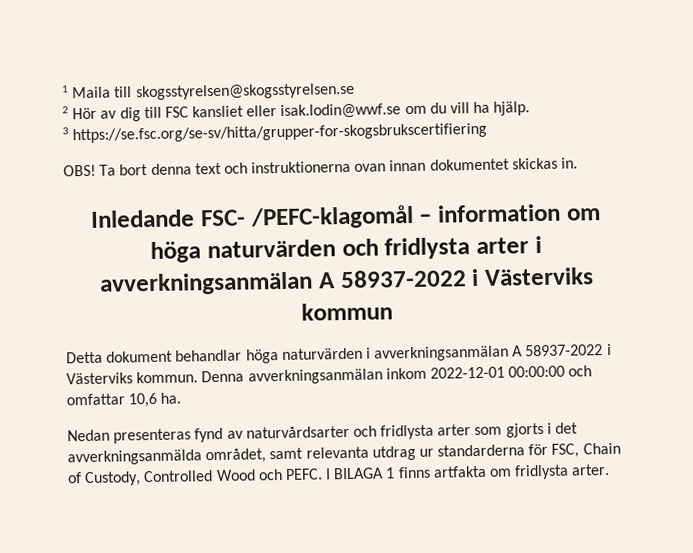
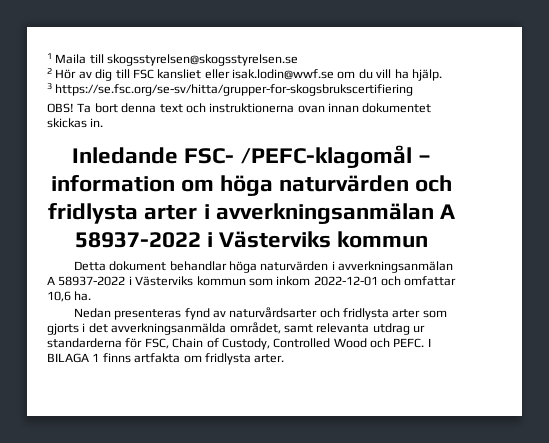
- Detta dokument behandlar höga naturvärden i avverkningsanmälan A 58937-2022 i Västerviks kommun. Denna avverkningsanmälan inkom 2022-12-01 00:00:00 och omfattar 10,6 ha.
+ Detta dokument behandlar höga naturvärden i avverkningsanmälan A 58937-2022 i Västerviks kommun som inkom 2022-12-01 och omfattar 10,6 ha.

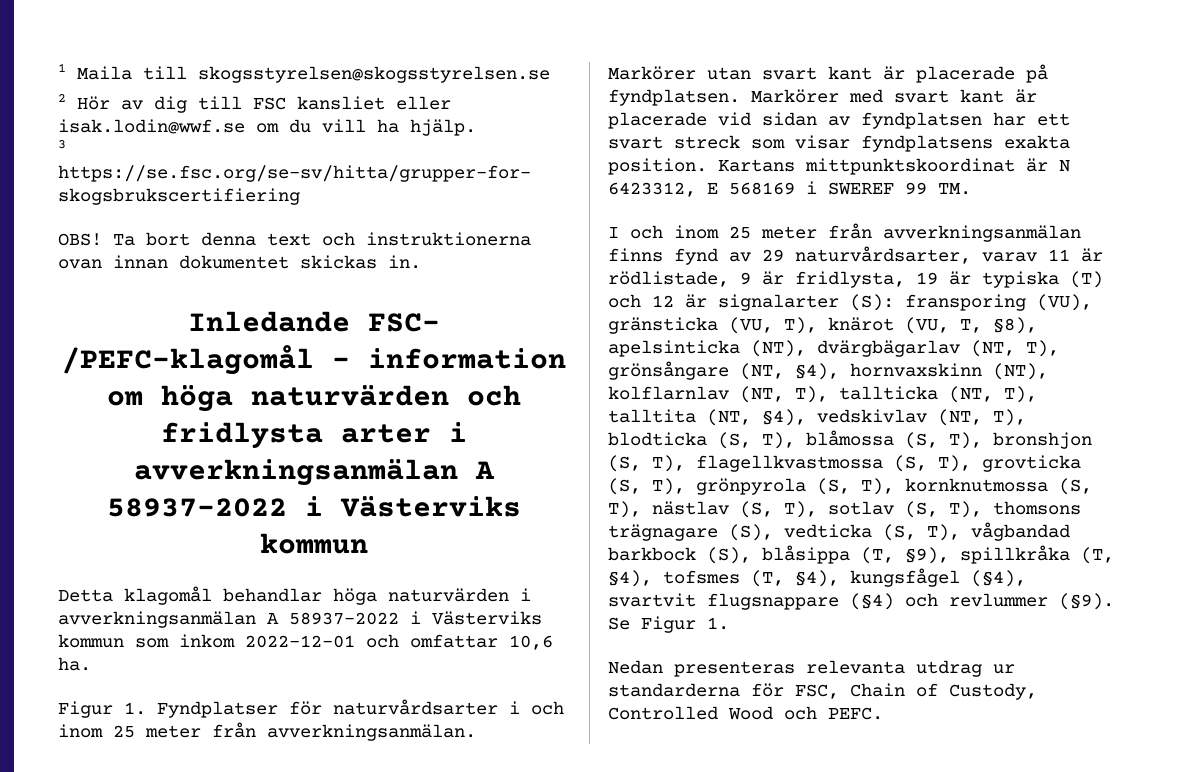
- Detta dokument behandlar höga naturvärden i avverkningsanmälan A 58937-2022 i Västerviks kommun som inkom 2022-12-01 och omfattar 10,6 ha.
+ Detta klagomål behandlar höga naturvärden i avverkningsanmälan A 58937-2022 i Västerviks kommun som inkom 2022-12-01 och omfattar 10,6 ha.
- Nedan presenteras fynd av naturvårdsarter och fridlysta arter som gjorts i det avverkningsanmälda området, samt relevanta utdrag ur standarderna för FSC, Chain of Custody, Controlled Wood och PEFC. I BILAGA 1 finns artfakta om fridlysta arter.
+ Figur 1. Fyndplatser för naturvårdsarter i och inom 25 meter från avverkningsanmälan. Markörer utan svart kant är placerade på fyndplatsen. Markörer med svart kant är placerade vid sidan av fyndplatsen har ett svart streck som visar fyndplatsens exakta position. Kartans mittpunktskoordinat är N 6423312, E 568169 i SWEREF 99 TM.
+ I och inom 25 meter från avverkningsanmälan finns fynd av 29 naturvårdsarter, varav 11 är rödlistade, 9 är fridlysta, 19 är typiska (T) och 12 är signalarter (S): fransporing (VU), gränsticka (VU, T), knärot (VU, T, §8), apelsinticka (NT), dvärgbägarlav (NT, T), grönsångare (NT, §4), hornvaxskinn (NT), kolflarnlav (NT, T), tallticka (NT, T), talltita (NT, §4), vedskivlav (NT, T), blodticka (S, T), blåmossa (S, T), bronshjon (S, T), flagellkvastmossa (S, T), grovticka (S, T), grönpyrola (S, T), kornknutmossa (S, T), nästlav (S, T), sotlav (S, T), thomsons trägnagare (S), vedticka (S, T), vågbandad barkbock (S), blåsippa (T, §9), spillkråka (T, §4), tofsmes (T, §4), kungsfågel (§4), svartvit flugsnappare (§4) och revlummer (§9). Se Figur 1.
+ Nedan presenteras relevanta utdrag ur standarderna för FSC, Chain of Custody, Controlled Wood och PEFC.

